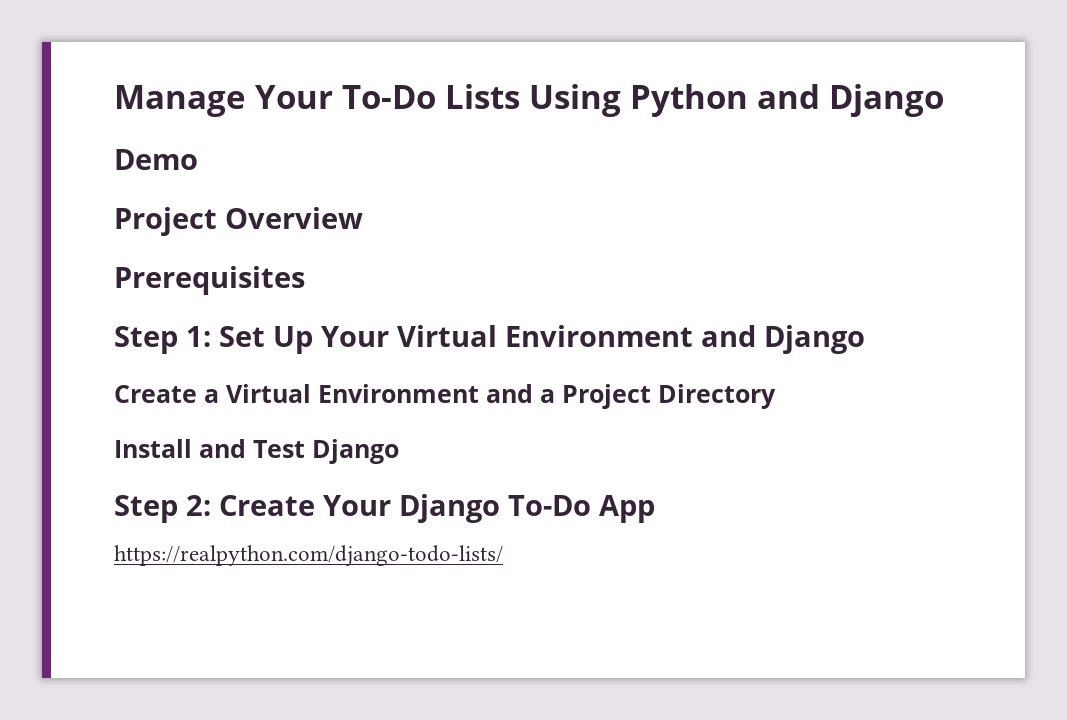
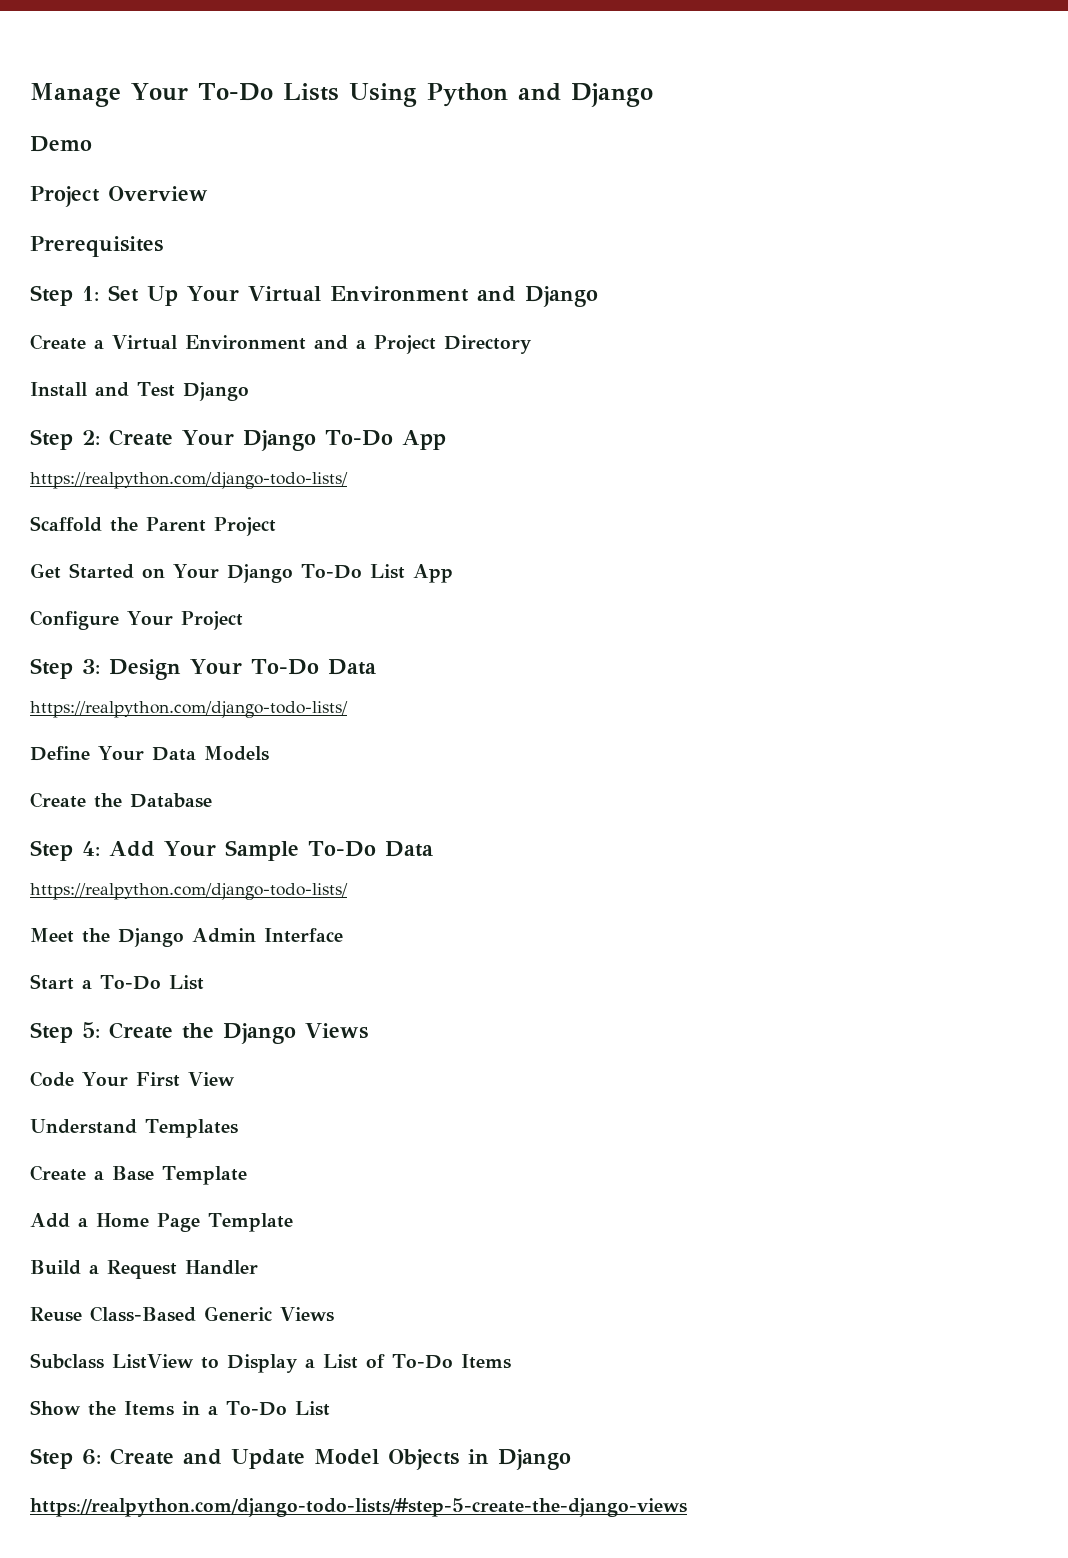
+ Scaffold the Parent Project
+ Get Started on Your Django To-Do List App
+ Configure Your Project
+ Step 3: Design Your To-Do Data
+ https://realpython.com/django-todo-lists/
+ Define Your Data Models
+ Create the Database
+ Step 4: Add Your Sample To-Do Data
+ https://realpython.com/django-todo-lists/
+ Meet the Django Admin Interface
+ Start a To-Do List
+ Step 5: Create the Django Views
+ Code Your First View
+ Understand Templates
+ Create a Base Template
+ Add a Home Page Template
+ Build a Request Handler
+ Reuse Class-Based Generic Views
+ Subclass ListView to Display a List of To-Do Items
+ Show the Items in a To-Do List
+ Step 6: Create and Update Model Objects in Django
+ https://realpython.com/django-todo-lists/#step-5-create-the-django-views

